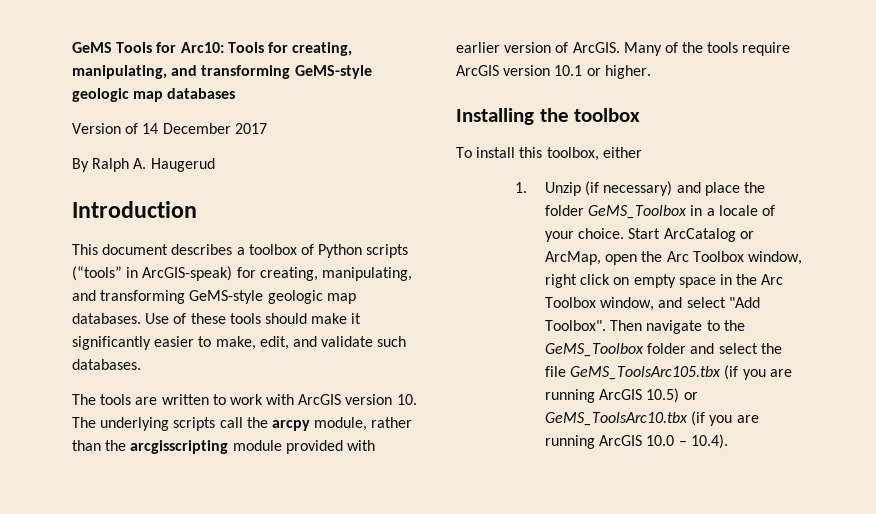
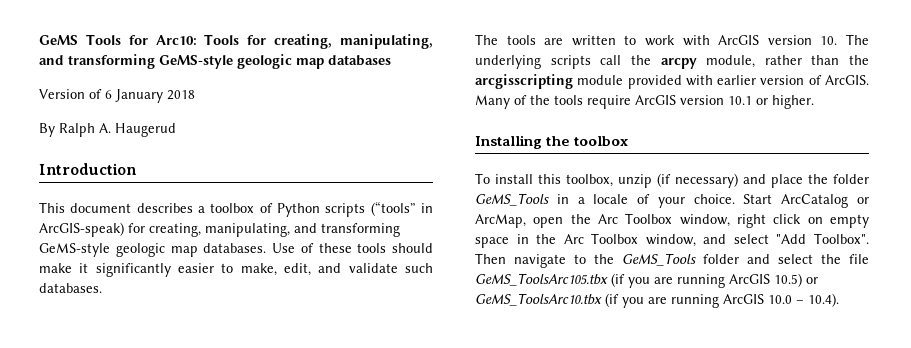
- Version of 14 December 2017
+ Version of 6 January 2018
- To install this toolbox, either
- 1. Unzip (if necessary) and place the folder GeMS_Toolbox in a locale of your choice.
+ To install this toolbox, unzip (if necessary) and place the folder GeMS_Tools in a locale of your choice.
- Then navigate to the GeMS_Toolbox folder and select the file GeMS_ToolsArc105.tbx (if you are running ArcGIS 10.5) or GeMS_ToolsArc10.tbx (if you are running ArcGIS 10.0 – 10.4).
+ Then navigate to the GeMS_Tools folder and select the file GeMS_ToolsArc105.tbx (if you are running ArcGIS 10.5) or GeMS_ToolsArc10.tbx (if you are running ArcGIS 10.0 – 10.4).

